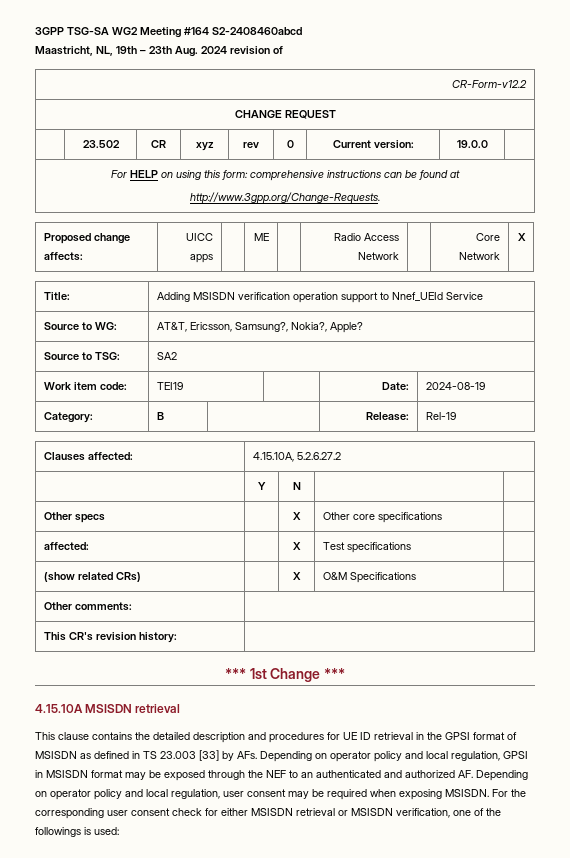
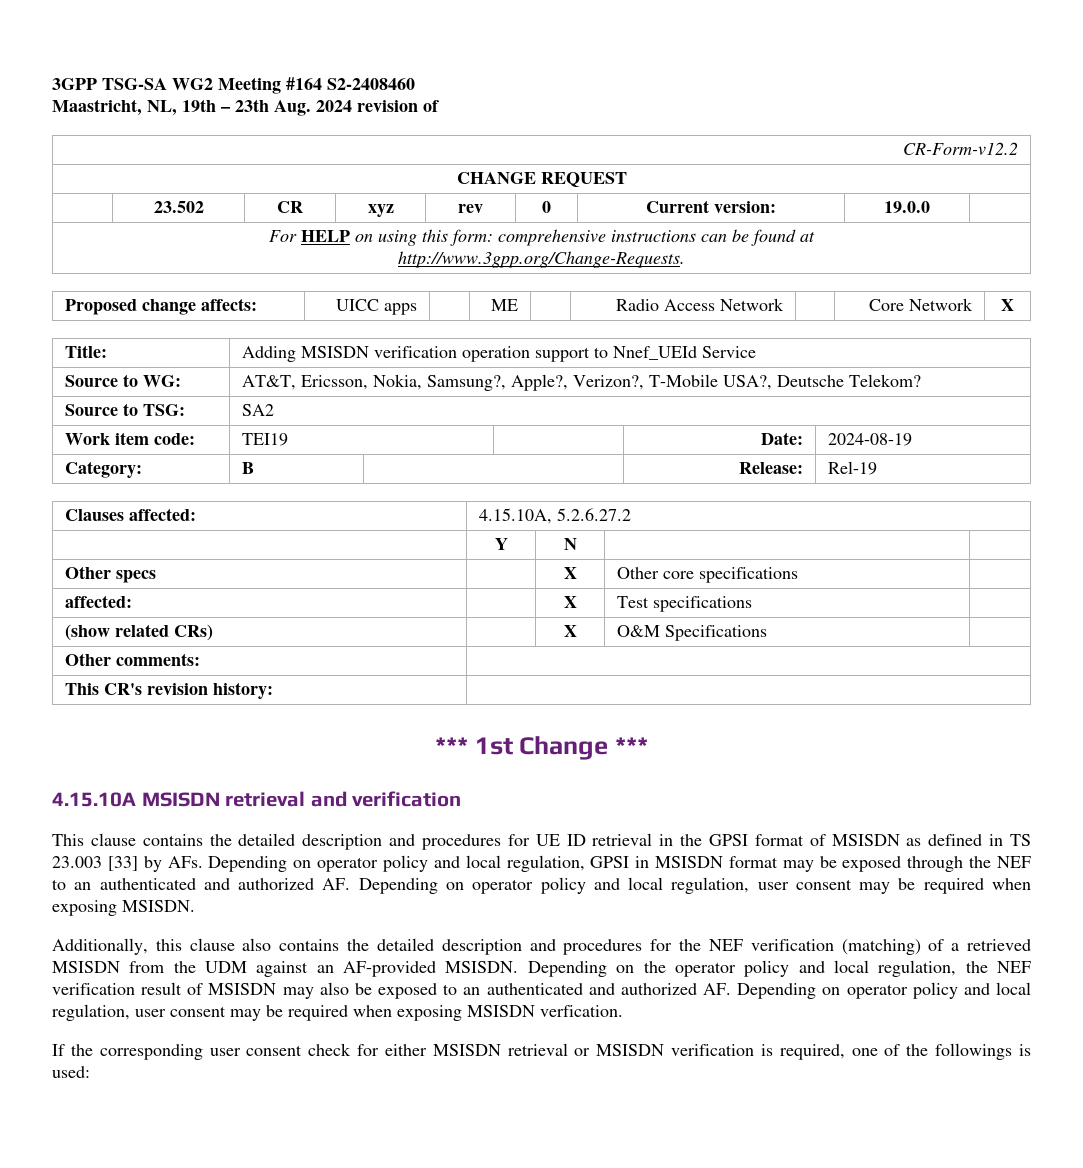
- 3GPP TSG-SA WG2 Meeting #164 S2-2408460abcd
+ 3GPP TSG-SA WG2 Meeting #164 S2-2408460
- Source to WG: | AT&T, Ericsson, Samsung?, Nokia?, Apple?
+ Source to WG: | AT&T, Ericsson, Nokia, Samsung?, Apple?, Verizon?, T-Mobile USA?, Deutsche Telekom?
- 4.15.10A MSISDN retrieval
+ 4.15.10A MSISDN retrieval and verification
- This clause contains the detailed description and procedures for UE ID retrieval in the GPSI format of MSISDN as defined in TS 23.003 [33] by AFs. Depending on operator policy and local regulation, GPSI in MSISDN format may be exposed through the NEF to an authenticated and authorized AF. Depending on operator policy and local regulation, user consent may be required when exposing MSISDN. For the corresponding user consent check for either MSISDN retrieval or MSISDN verification, one of the followings is used:
+ This clause contains the detailed description and procedures for UE ID retrieval in the GPSI format of MSISDN as defined in TS 23.003 [33] by AFs. Depending on operator policy and local regulation, GPSI in MSISDN format may be exposed through the NEF to an authenticated and authorized AF. Depending on operator policy and local regulation, user consent may be required when exposing MSISDN.
+ Additionally, this clause also contains the detailed description and procedures for the NEF verification (matching) of a retrieved MSISDN from the UDM against an AF-provided MSISDN. Depending on the operator policy and local regulation, the NEF verification result of MSISDN may also be exposed to an authenticated and authorized AF. Depending on operator policy and local regulation, user consent may be required when exposing MSISDN verfication.
+ If the corresponding user consent check for either MSISDN retrieval or MSISDN verification is required, one of the followings is used:

